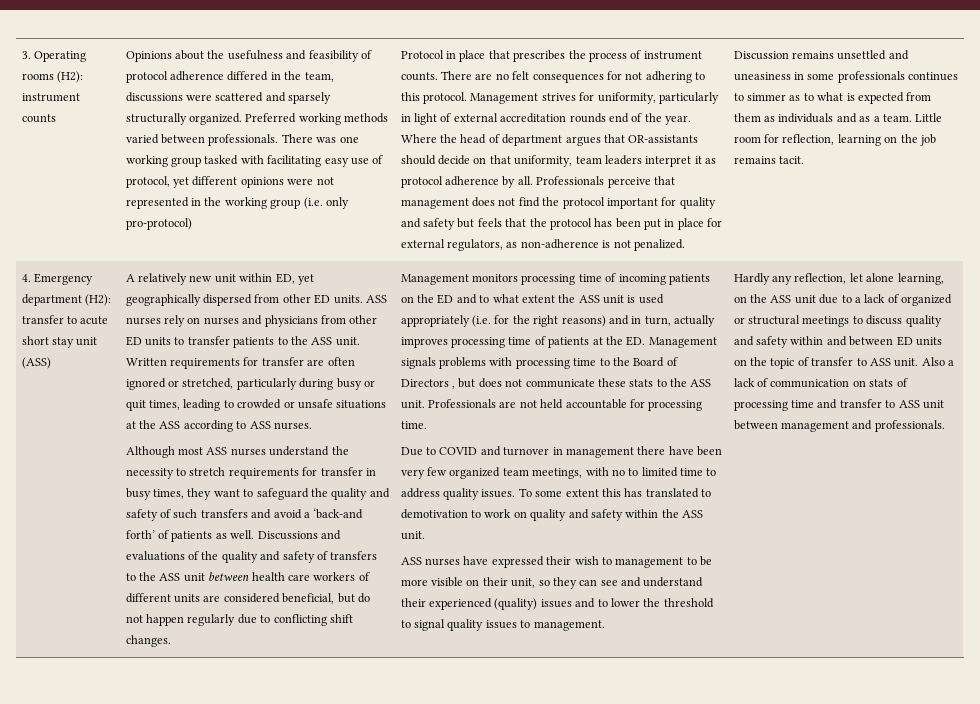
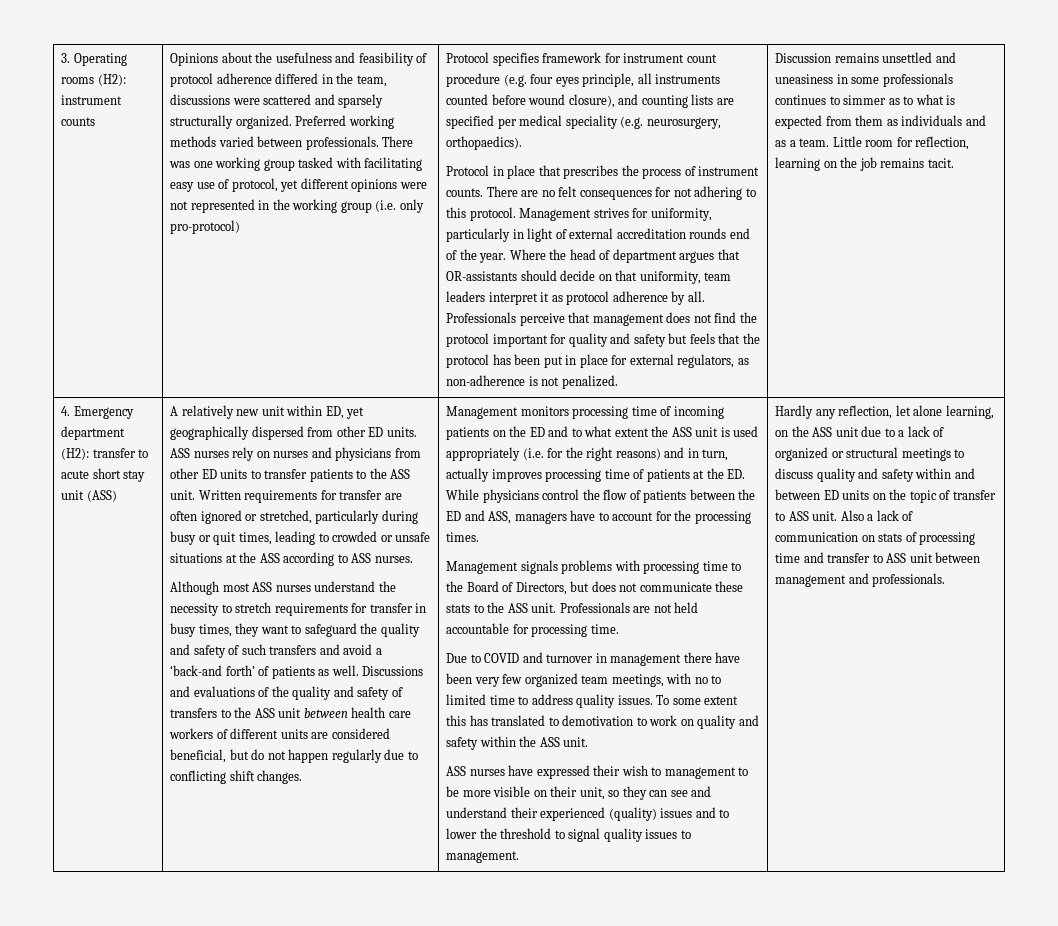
+ Protocol specifies framework for instrument count procedure (e.g. four eyes principle, all instruments counted before wound closure), and counting lists are specified per medical speciality (e.g. neurosurgery, orthopaedics).
- Management monitors processing time of incoming patients on the ED and to what extent the ASS unit is used appropriately (i.e. for the right reasons) and in turn, actually improves processing time of patients at the ED. Management signals problems with processing time to the Board of Directors , but does not communicate these stats to the ASS unit.
+ Management monitors processing time of incoming patients on the ED and to what extent the ASS unit is used appropriately (i.e. for the right reasons) and in turn, actually improves processing time of patients at the ED. While physicians control the flow of patients between the ED and ASS, managers have to account for the processing times.
+ Management signals problems with processing time to the Board of Directors, but does not communicate these stats to the ASS unit.

